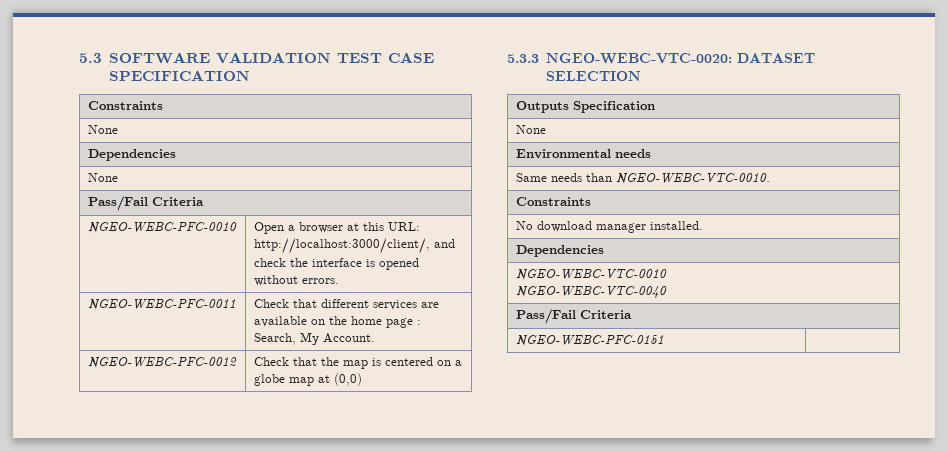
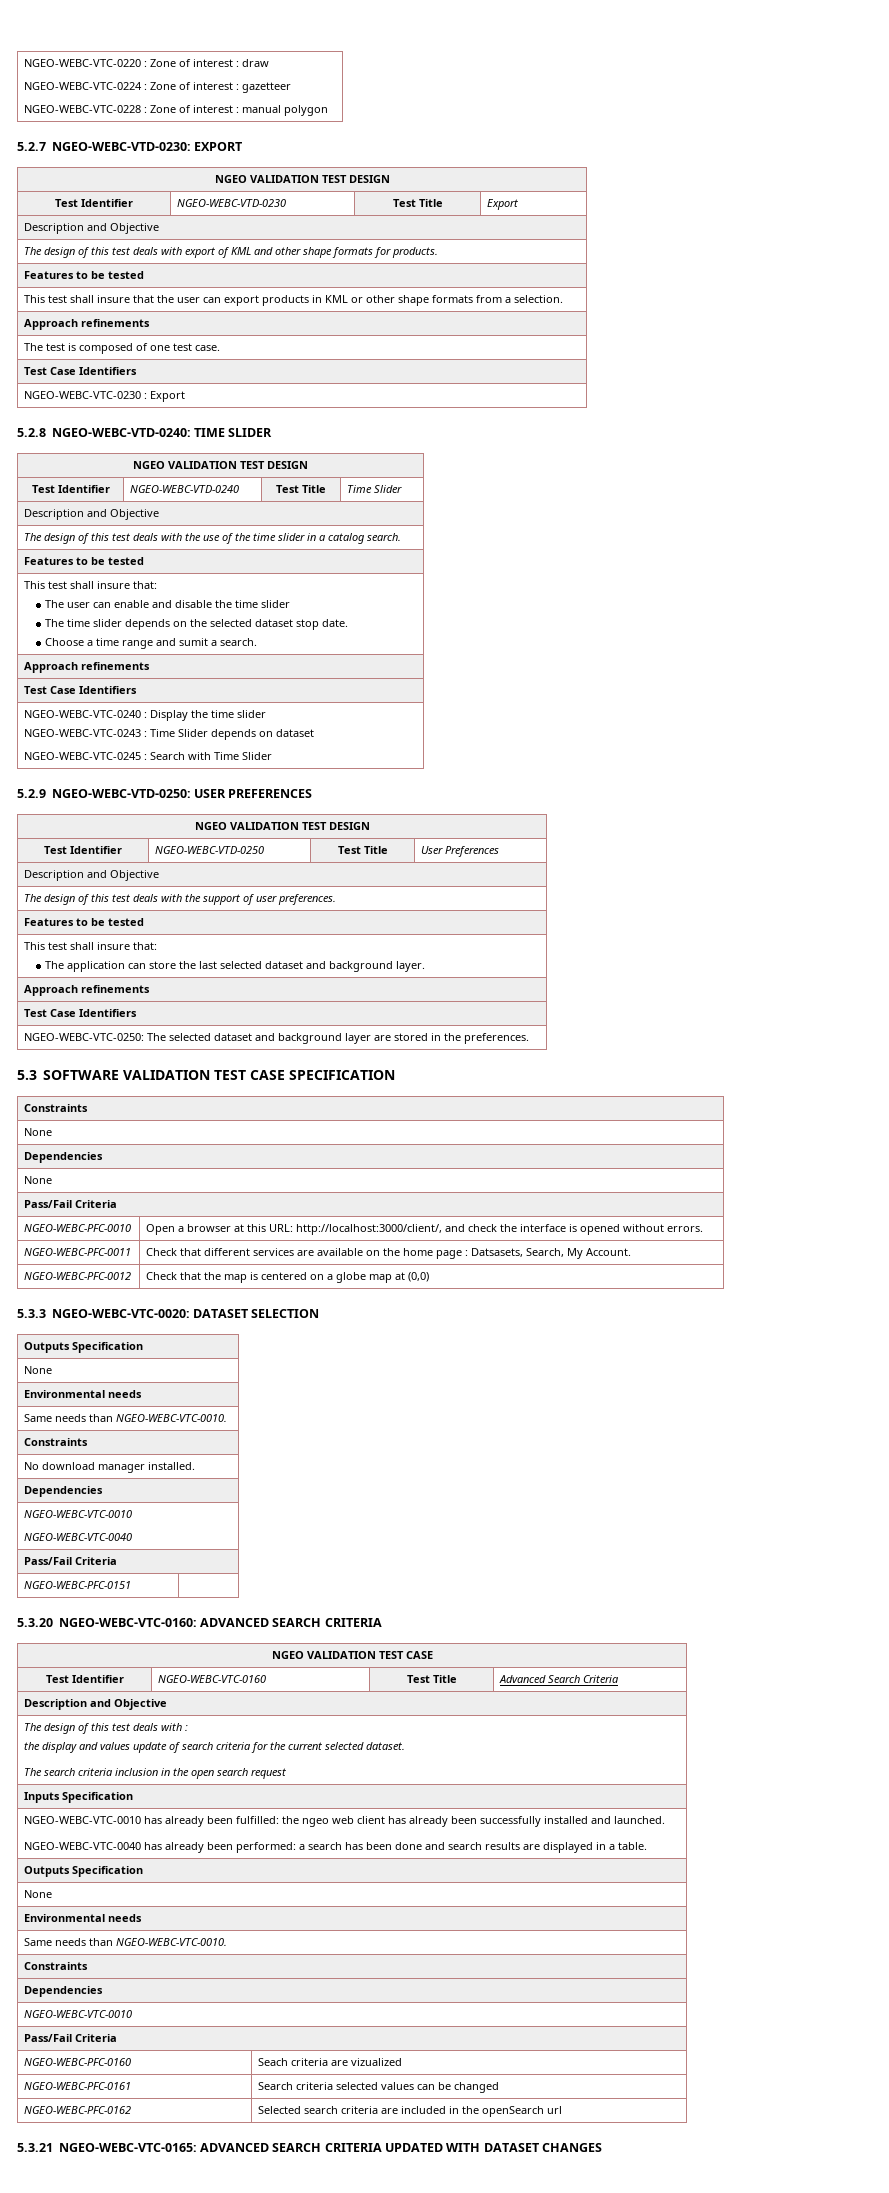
+ NGEO-WEBC-VTC-0220 : Zone of interest : draw
+ NGEO-WEBC-VTC-0224 : Zone of interest : gazetteer
+ NGEO-WEBC-VTC-0228 : Zone of interest : manual polygon
+ 5.2.7 NGEO-WEBC-VTD-0230: EXPORT
+ NGEO VALIDATION TEST DESIGN
+ Test Identifier | NGEO-WEBC-VTD-0230 | Test Title | Export
+ Description and Objective
+ The design of this test deals with export of KML and other shape formats for products.
+ Features to be tested
+ This test shall insure that the user can export products in KML or other shape formats from a selection.
+ Approach refinements
+ The test is composed of one test case.
+ Test Case Identifiers
+ NGEO-WEBC-VTC-0230 : Export
+ 5.2.8 NGEO-WEBC-VTD-0240: TIME SLIDER
+ NGEO VALIDATION TEST DESIGN
+ Test Identifier | NGEO-WEBC-VTD-0240 | Test Title | Time Slider
+ Description and Objective
+ The design of this test deals with the use of the time slider in a catalog search.
+ Features to be tested
+ This test shall insure that:
+ The user can enable and disable the time slider
+ The time slider depends on the selected dataset stop date.
+ Choose a time range and sumit a search.
+ Approach refinements
+ Test Case Identifiers
+ NGEO-WEBC-VTC-0240 : Display the time slider
+ NGEO-WEBC-VTC-0243 : Time Slider depends on dataset
+ NGEO-WEBC-VTC-0245 : Search with Time Slider
+ 5.2.9 NGEO-WEBC-VTD-0250: USER PREFERENCES
+ NGEO VALIDATION TEST DESIGN
+ Test Identifier | NGEO-WEBC-VTD-0250 | Test Title | User Preferences
+ Description and Objective
+ The design of this test deals with the support of user preferences.
+ Features to be tested
+ This test shall insure that:
+ The application can store the last selected dataset and background layer.
+ Approach refinements
+ Test Case Identifiers
+ NGEO-WEBC-VTC-0250: The selected dataset and background layer are stored in the preferences.
- NGEO-WEBC-PFC-0011 | Check that different services are available on the home page : Search, My Account.
+ NGEO-WEBC-PFC-0011 | Check that different services are available on the home page : Datsasets, Search, My Account.
+ 5.3.20 NGEO-WEBC-VTC-0160: ADVANCED SEARCH CRITERIA
+ NGEO VALIDATION TEST CASE
+ Test Identifier | NGEO-WEBC-VTC-0160 | Test Title | Advanced Search Criteria
+ Description and Objective
+ The design of this test deals with :
+ the display and values update of search criteria for the current selected dataset.
+ The search criteria inclusion in the open search request
+ Inputs Specification
+ NGEO-WEBC-VTC-0010 has already been fulfilled: the ngeo web client has already been successfully installed and launched.
+ NGEO-WEBC-VTC-0040 has already been performed: a search has been done and search results are displayed in a table.
+ Outputs Specification
+ None
+ Environmental needs
+ Same needs than NGEO-WEBC-VTC-0010.
+ Constraints
+ Dependencies
+ NGEO-WEBC-VTC-0010
+ Pass/Fail Criteria
+ NGEO-WEBC-PFC-0160 | Seach criteria are vizualized
+ NGEO-WEBC-PFC-0161 | Search criteria selected values can be changed
+ NGEO-WEBC-PFC-0162 | Selected search criteria are included in the openSearch url
+ 5.3.21 NGEO-WEBC-VTC-0165: ADVANCED SEARCH CRITERIA UPDATED WITH DATASET CHANGES

